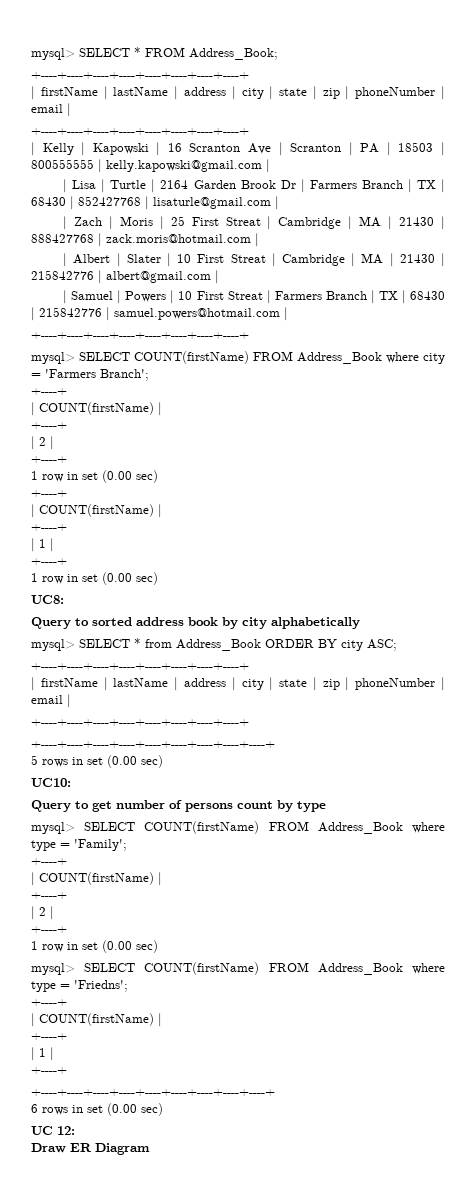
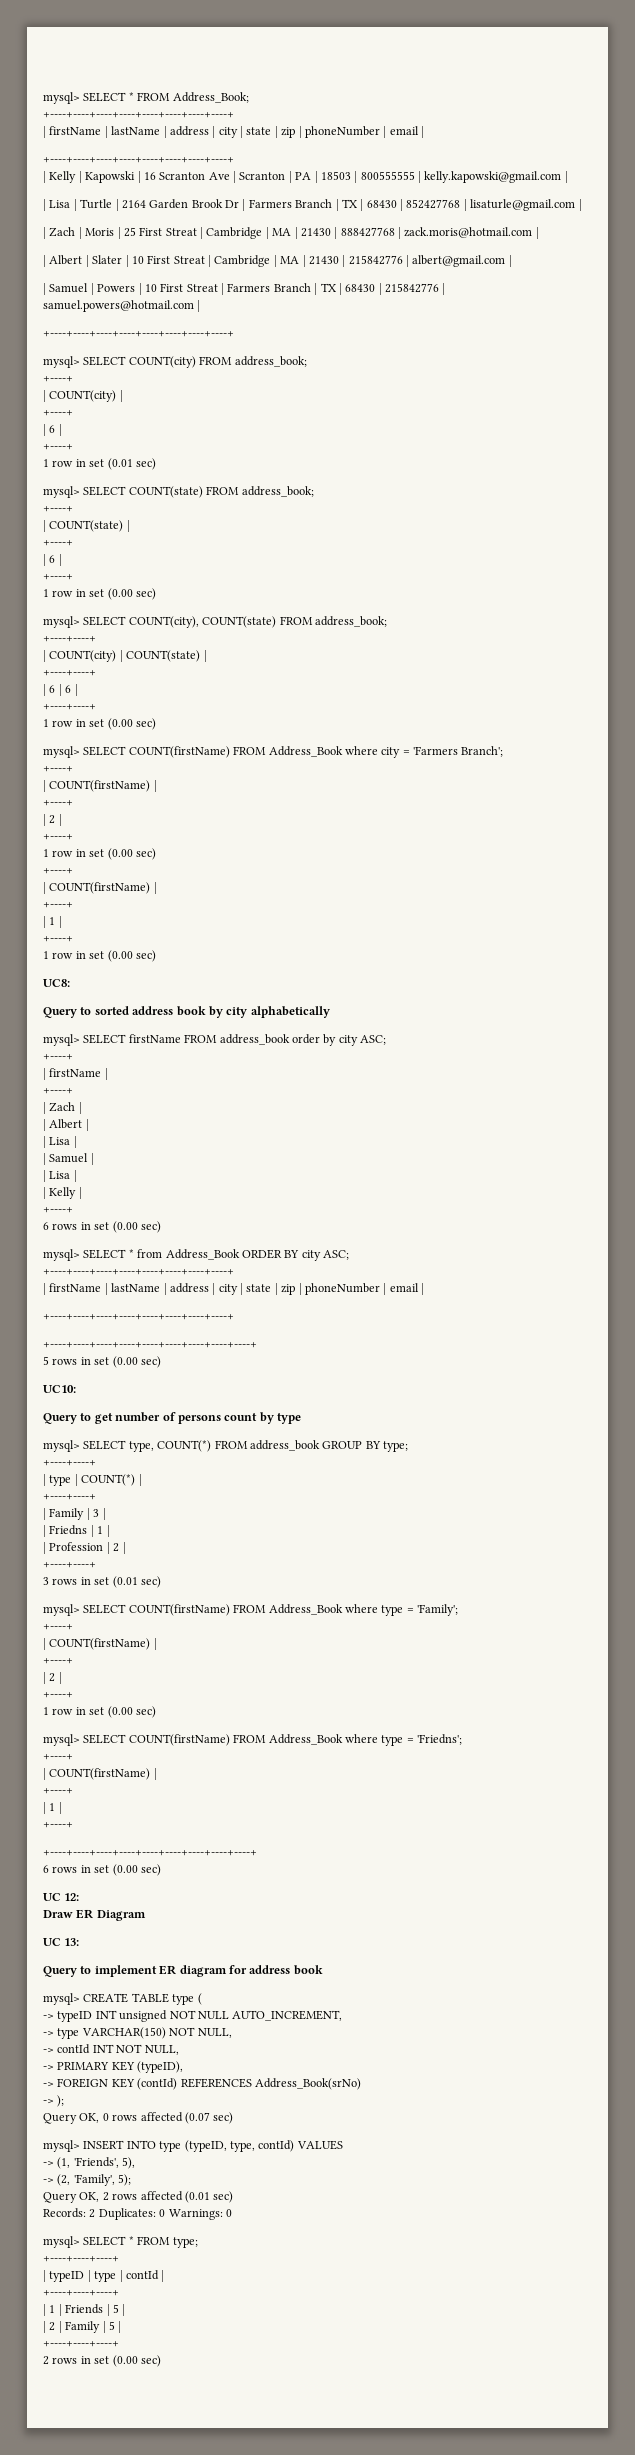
+ mysql> SELECT COUNT(city) FROM address_book;
+ +----+
+ | COUNT(city) |
+ +----+
+ | 6 |
+ +----+
+ 1 row in set (0.01 sec)
+ mysql> SELECT COUNT(state) FROM address_book;
+ +----+
+ | COUNT(state) |
+ +----+
+ | 6 |
+ +----+
+ 1 row in set (0.00 sec)
+ mysql> SELECT COUNT(city), COUNT(state) FROM address_book;
+ +----+----+
+ | COUNT(city) | COUNT(state) |
+ +----+----+
+ | 6 | 6 |
+ +----+----+
+ 1 row in set (0.00 sec)
+ mysql> SELECT firstName FROM address_book order by city ASC;
+ +----+
+ | firstName |
+ +----+
+ | Zach |
+ | Albert |
+ | Lisa |
+ | Samuel |
+ | Lisa |
+ | Kelly |
+ +----+
+ 6 rows in set (0.00 sec)
+ mysql> SELECT type, COUNT(*) FROM address_book GROUP BY type;
+ +----+----+
+ | type | COUNT(*) |
+ +----+----+
+ | Family | 3 |
+ | Friedns | 1 |
+ | Profession | 2 |
+ +----+----+
+ 3 rows in set (0.01 sec)
+ UC 13:
+ Query to implement ER diagram for address book
+ mysql> CREATE TABLE type (
+ -> typeID INT unsigned NOT NULL AUTO_INCREMENT,
+ -> type VARCHAR(150) NOT NULL,
+ -> contId INT NOT NULL,
+ -> PRIMARY KEY (typeID),
+ -> FOREIGN KEY (contId) REFERENCES Address_Book(srNo)
+ -> );
+ Query OK, 0 rows affected (0.07 sec)
+ mysql> INSERT INTO type (typeID, type, contId) VALUES
+ -> (1, 'Friends', 5),
+ -> (2, 'Family', 5);
+ Query OK, 2 rows affected (0.01 sec)
+ Records: 2 Duplicates: 0 Warnings: 0
+ mysql> SELECT * FROM type;
+ +----+----+----+
+ | typeID | type | contId |
+ +----+----+----+
+ | 1 | Friends | 5 |
+ | 2 | Family | 5 |
+ +----+----+----+
+ 2 rows in set (0.00 sec)

